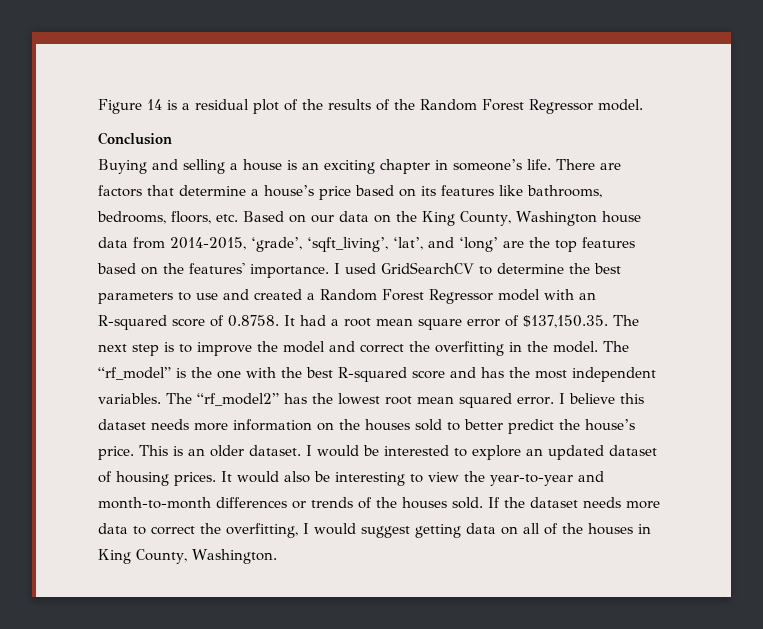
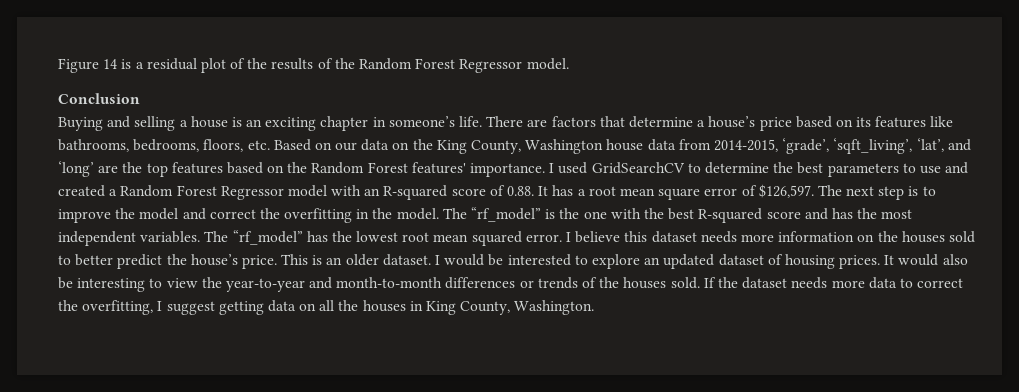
- There are factors that determine a house’s price based on its features like bathrooms, bedrooms, floors, etc. Based on our data on the King County, Washington house data from 2014-2015, ‘grade’, ‘sqft_living’, ‘lat’, and ‘long’ are the top features based on the features' importance.
+ There are factors that determine a house’s price based on its features like bathrooms, bedrooms, floors, etc. Based on our data on the King County, Washington house data from 2014-2015, ‘grade’, ‘sqft_living’, ‘lat’, and ‘long’ are the top features based on the Random Forest features' importance.
- I used GridSearchCV to determine the best parameters to use and created a Random Forest Regressor model with an R-squared score of 0.8758. It had a root mean square error of $137,150.35. The next step is to improve the model and correct the overfitting in the model.
+ I used GridSearchCV to determine the best parameters to use and created a Random Forest Regressor model with an R-squared score of 0.88. It has a root mean square error of $126,597. The next step is to improve the model and correct the overfitting in the model.
- The “rf_model2” has the lowest root mean squared error.
+ The “rf_model” has the lowest root mean squared error.
- If the dataset needs more data to correct the overfitting, I would suggest getting data on all of the houses in King County, Washington.
+ If the dataset needs more data to correct the overfitting, I suggest getting data on all the houses in King County, Washington.

